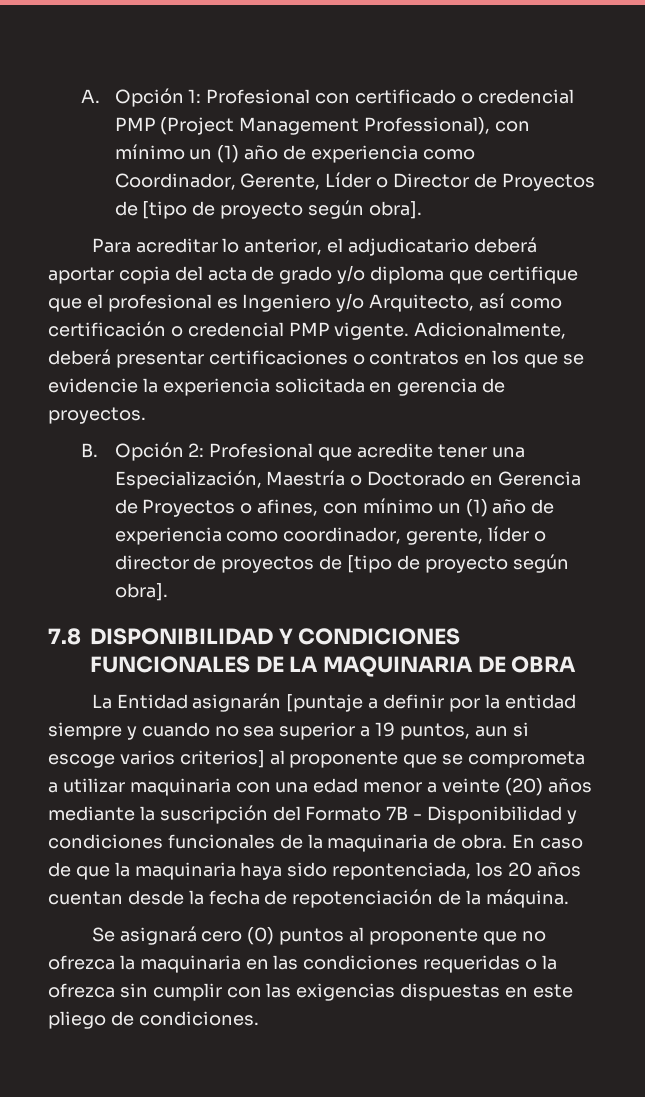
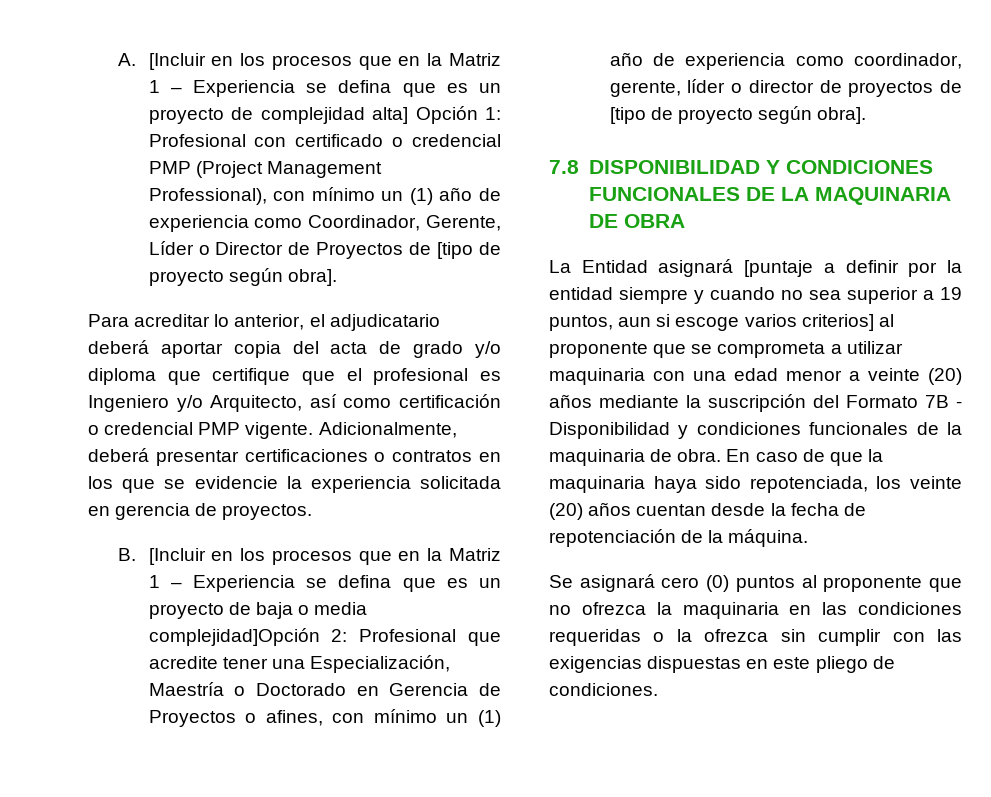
- A. Opción 1: Profesional con certificado o credencial PMP (Project Management Professional), con mínimo un (1) año de experiencia como Coordinador, Gerente, Líder o Director de Proyectos de [tipo de proyecto según obra].
+ A. [Incluir en los procesos que en la Matriz 1 – Experiencia se defina que es un proyecto de complejidad alta] Opción 1: Profesional con certificado o credencial PMP (Project Management Professional), con mínimo un (1) año de experiencia como Coordinador, Gerente, Líder o Director de Proyectos de [tipo de proyecto según obra].
- B. Opción 2: Profesional que acredite tener una Especialización, Maestría o Doctorado en Gerencia de Proyectos o afines, con mínimo un (1) año de experiencia como coordinador, gerente, líder o director de proyectos de [tipo de proyecto según obra].
+ B. [Incluir en los procesos que en la Matriz 1 – Experiencia se defina que es un proyecto de baja o media complejidad]Opción 2: Profesional que acredite tener una Especialización, Maestría o Doctorado en Gerencia de Proyectos o afines, con mínimo un (1) año de experiencia como coordinador, gerente, líder o director de proyectos de [tipo de proyecto según obra].
- La Entidad asignarán [puntaje a definir por la entidad siempre y cuando no sea superior a 19 puntos, aun si escoge varios criterios] al proponente que se comprometa a utilizar maquinaria con una edad menor a veinte (20) años mediante la suscripción del Formato 7B - Disponibilidad y condiciones funcionales de la maquinaria de obra.
+ La Entidad asignará [puntaje a definir por la entidad siempre y cuando no sea superior a 19 puntos, aun si escoge varios criterios] al proponente que se comprometa a utilizar maquinaria con una edad menor a veinte (20) años mediante la suscripción del Formato 7B - Disponibilidad y condiciones funcionales de la maquinaria de obra.
- En caso de que la maquinaria haya sido repontenciada, los 20 años cuentan desde la fecha de repotenciación de la máquina.
+ En caso de que la maquinaria haya sido repotenciada, los veinte (20) años cuentan desde la fecha de repotenciación de la máquina.

